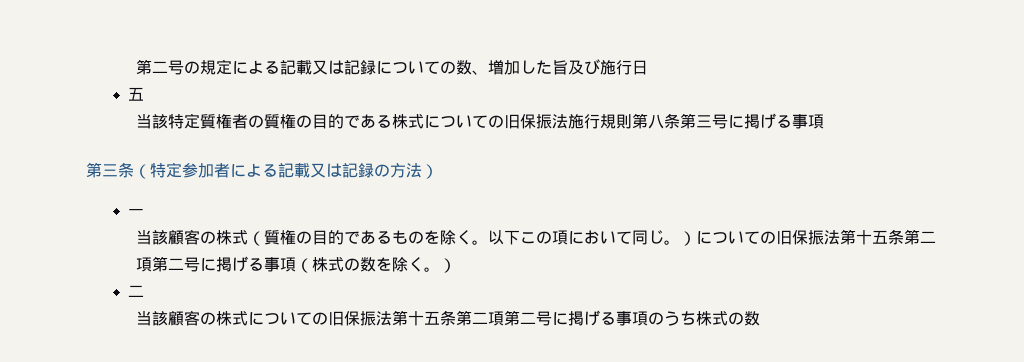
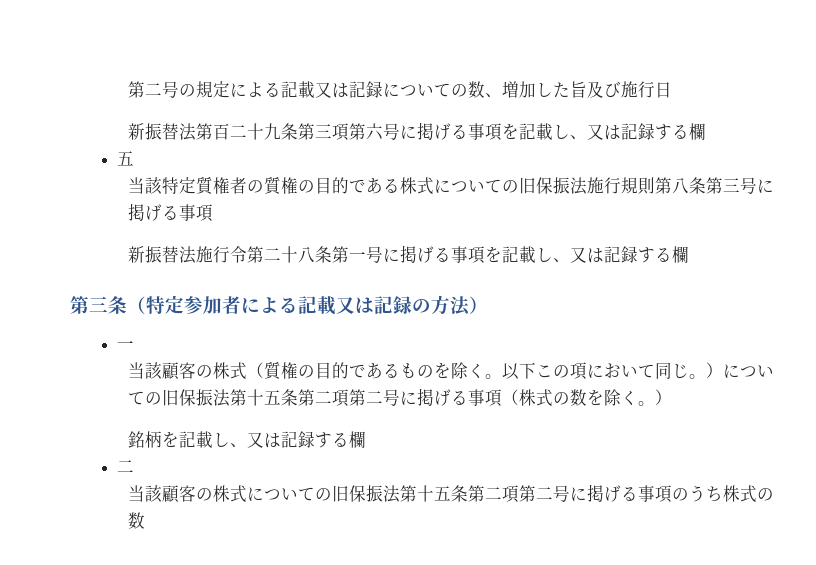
+ 新振替法第百二十九条第三項第六号に掲げる事項を記載し、又は記録する欄
+ 新振替法施行令第二十八条第一号に掲げる事項を記載し、又は記録する欄
+ 銘柄を記載し、又は記録する欄

